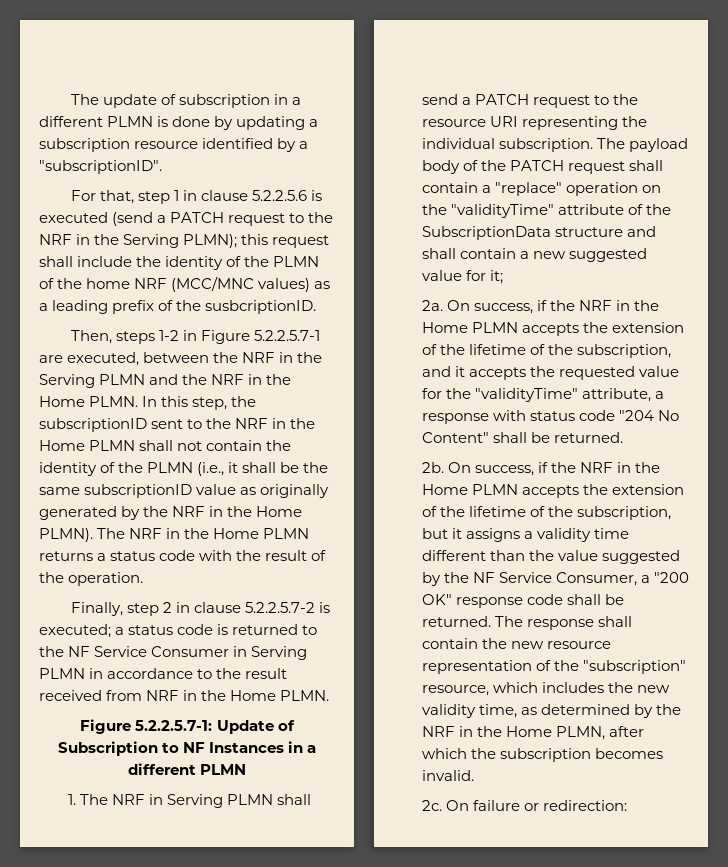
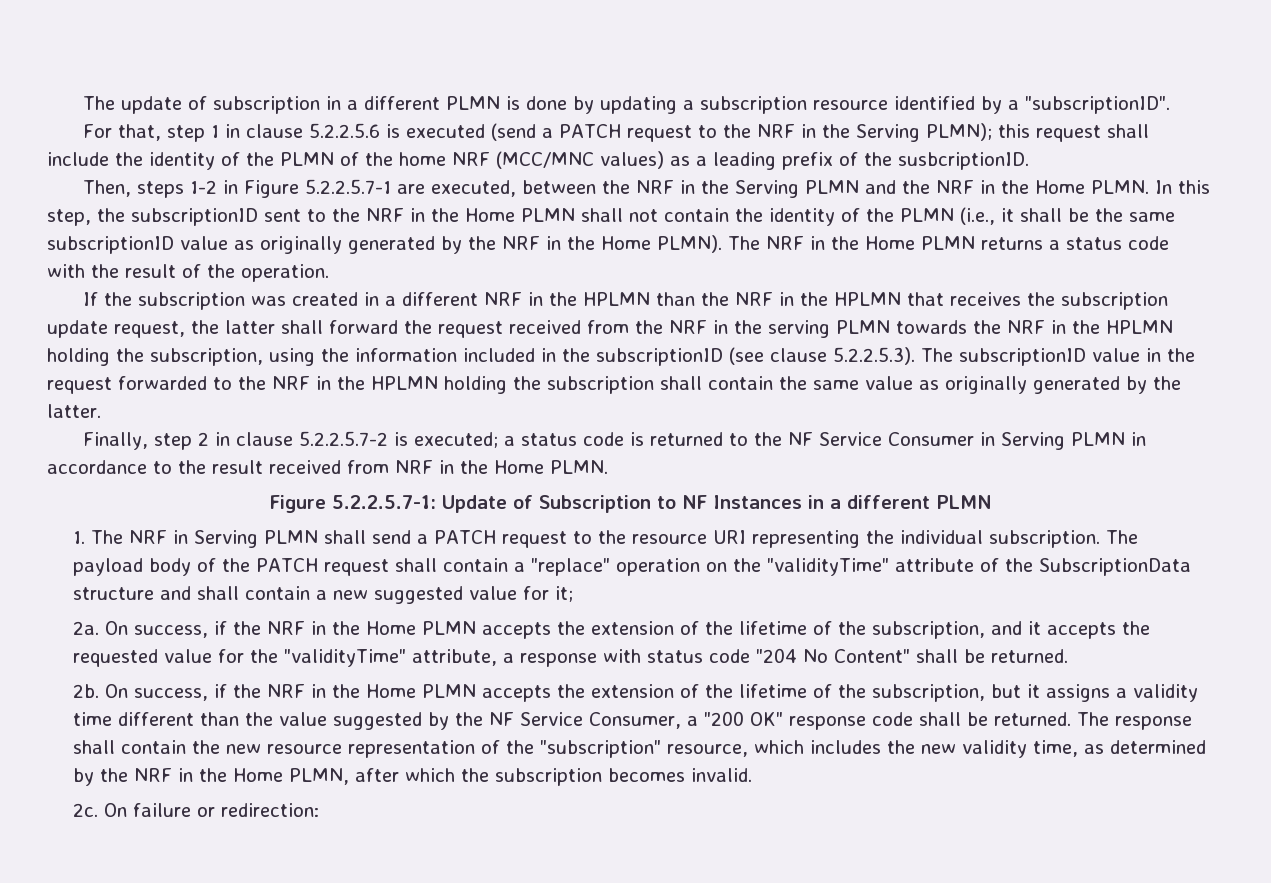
+ If the subscription was created in a different NRF in the HPLMN than the NRF in the HPLMN that receives the subscription update request, the latter shall forward the request received from the NRF in the serving PLMN towards the NRF in the HPLMN holding the subscription, using the information included in the subscriptionID (see clause 5.2.2.5.3). The subscriptionID value in the request forwarded to the NRF in the HPLMN holding the subscription shall contain the same value as originally generated by the latter.

